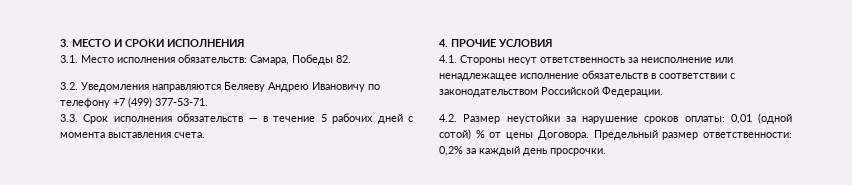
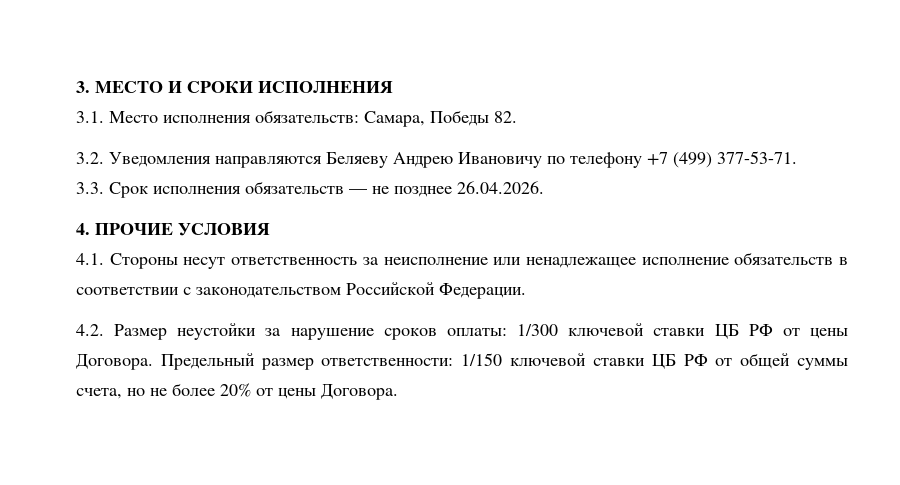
- 3.3. Срок исполнения обязательств — в течение 5 рабочих дней с момента выставления счета.
+ 3.3. Срок исполнения обязательств — не позднее 26.04.2026.
- 4.2. Размер неустойки за нарушение сроков оплаты: 0,01 (одной сотой) % от цены Договора.
+ 4.2. Размер неустойки за нарушение сроков оплаты: 1/300 ключевой ставки ЦБ РФ от цены Договора.
- Предельный размер ответственности: 0,2% за каждый день просрочки.
+ Предельный размер ответственности: 1/150 ключевой ставки ЦБ РФ от общей суммы счета, но не более 20% от цены Договора.

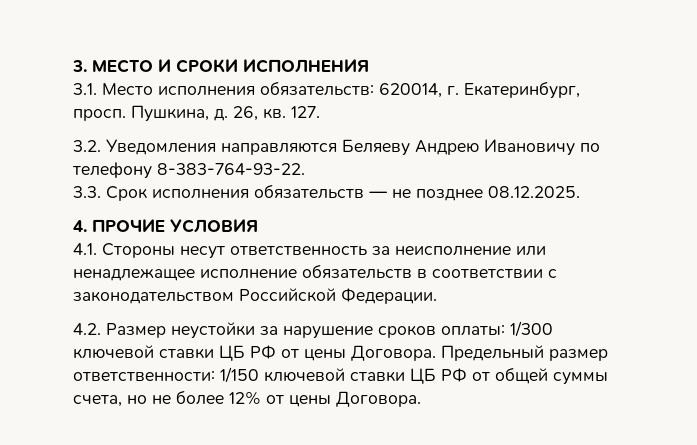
- 3.1. Место исполнения обязательств: Самара, Победы 82.
+ 3.1. Место исполнения обязательств: 620014, г. Екатеринбург, просп. Пушкина, д. 26, кв. 127.
- 3.2. Уведомления направляются Беляеву Андрею Ивановичу по телефону +7 (499) 377-53-71.
+ 3.2. Уведомления направляются Беляеву Андрею Ивановичу по телефону 8-383-764-93-22.
- 3.3. Срок исполнения обязательств — не позднее 26.04.2026.
+ 3.3. Срок исполнения обязательств — не позднее 08.12.2025.
- Предельный размер ответственности: 1/150 ключевой ставки ЦБ РФ от общей суммы счета, но не более 20% от цены Договора.
+ Предельный размер ответственности: 1/150 ключевой ставки ЦБ РФ от общей суммы счета, но не более 12% от цены Договора.

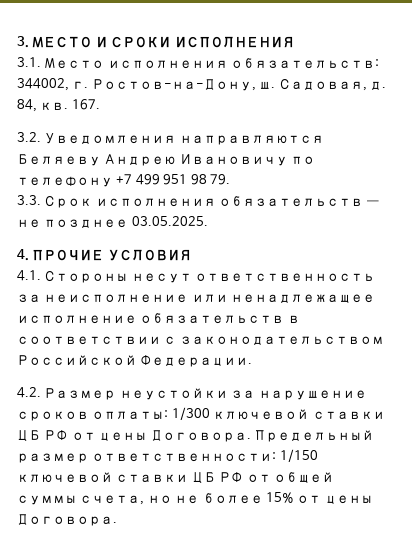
- 3.1. Место исполнения обязательств: 620014, г. Екатеринбург, просп. Пушкина, д. 26, кв. 127.
+ 3.1. Место исполнения обязательств: 344002, г. Ростов-на-Дону, ш. Садовая, д. 84, кв. 167.
- 3.2. Уведомления направляются Беляеву Андрею Ивановичу по телефону 8-383-764-93-22.
+ 3.2. Уведомления направляются Беляеву Андрею Ивановичу по телефону +7 499 951 98 79.
- 3.3. Срок исполнения обязательств — не позднее 08.12.2025.
+ 3.3. Срок исполнения обязательств — не позднее 03.05.2025.
- Предельный размер ответственности: 1/150 ключевой ставки ЦБ РФ от общей суммы счета, но не более 12% от цены Договора.
+ Предельный размер ответственности: 1/150 ключевой ставки ЦБ РФ от общей суммы счета, но не более 15% от цены Договора.

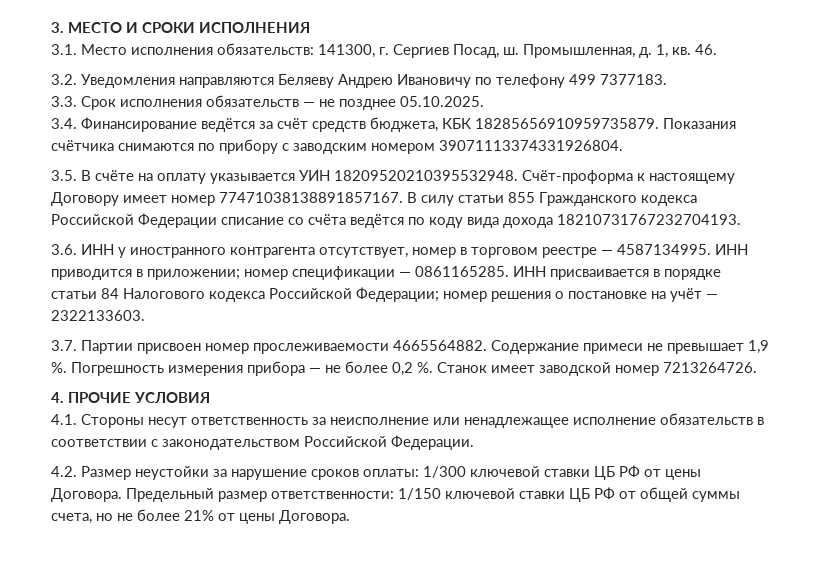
- 3.1. Место исполнения обязательств: 344002, г. Ростов-на-Дону, ш. Садовая, д. 84, кв. 167.
+ 3.1. Место исполнения обязательств: 141300, г. Сергиев Посад, ш. Промышленная, д. 1, кв. 46.
- 3.2. Уведомления направляются Беляеву Андрею Ивановичу по телефону +7 499 951 98 79.
+ 3.2. Уведомления направляются Беляеву Андрею Ивановичу по телефону 499 7377183.
- 3.3. Срок исполнения обязательств — не позднее 03.05.2025.
+ 3.3. Срок исполнения обязательств — не позднее 05.10.2025.
+ 3.4. Финансирование ведётся за счёт средств бюджета, КБК 18285656910959735879. Показания счётчика снимаются по прибору с заводским номером 39071113374331926804.
+ 3.5. В счёте на оплату указывается УИН 18209520210395532948. Счёт-проформа к настоящему Договору имеет номер 77471038138891857167. В силу статьи 855 Гражданского кодекса Российской Федерации списание со счёта ведётся по коду вида дохода 18210731767232704193.
+ 3.6. ИНН у иностранного контрагента отсутствует, номер в торговом реестре — 4587134995. ИНН приводится в приложении; номер спецификации — 0861165285. ИНН присваивается в порядке статьи 84 Налогового кодекса Российской Федерации; номер решения о постановке на учёт — 2322133603.
+ 3.7. Партии присвоен номер прослеживаемости 4665564882. Содержание примеси не превышает 1,9 %. Погрешность измерения прибора — не более 0,2 %. Станок имеет заводской номер 7213264726.
- Предельный размер ответственности: 1/150 ключевой ставки ЦБ РФ от общей суммы счета, но не более 15% от цены Договора.
+ Предельный размер ответственности: 1/150 ключевой ставки ЦБ РФ от общей суммы счета, но не более 21% от цены Договора.

